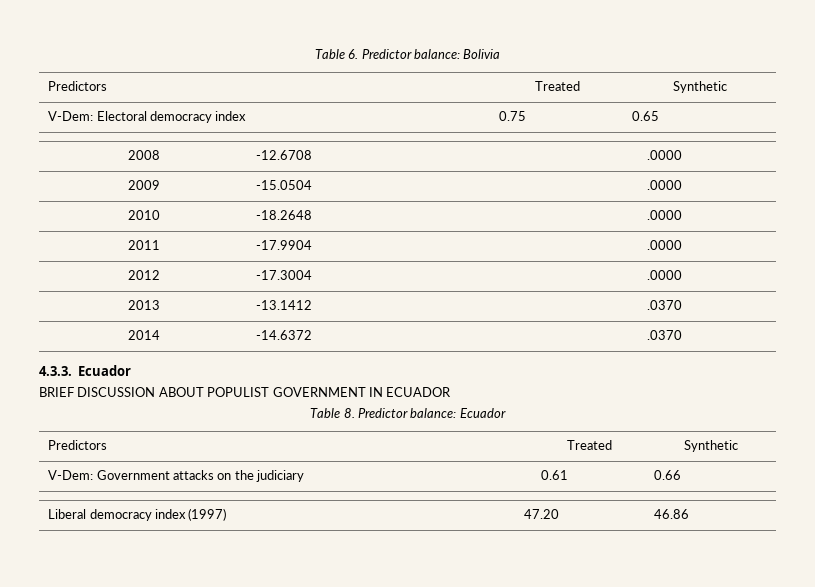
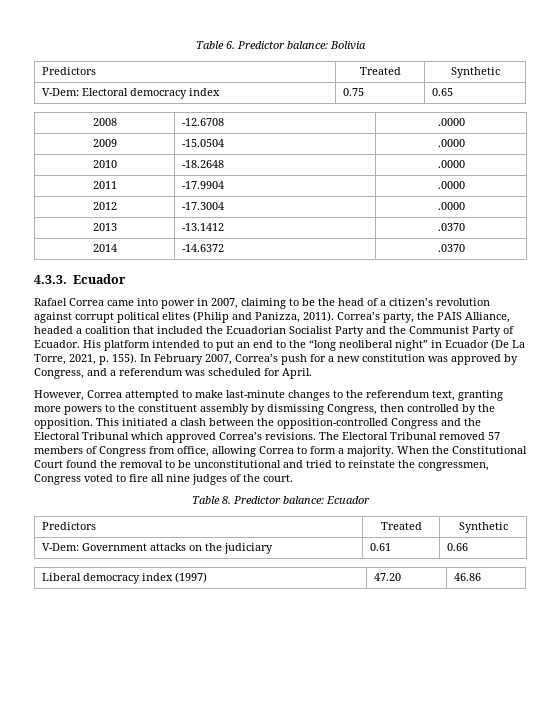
- BRIEF DISCUSSION ABOUT POPULIST GOVERNMENT IN ECUADOR
+ Rafael Correa came into power in 2007, claiming to be the head of a citizen’s revolution against corrupt political elites (Philip and Panizza, 2011). Correa’s party, the PAIS Alliance, headed a coalition that included the Ecuadorian Socialist Party and the Communist Party of Ecuador. His platform intended to put an end to the “long neoliberal night” in Ecuador (De La Torre, 2021, p. 155). In February 2007, Correa’s push for a new constitution was approved by Congress, and a referendum was scheduled for April.
+ However, Correa attempted to make last-minute changes to the referendum text, granting more powers to the constituent assembly by dismissing Congress, then controlled by the opposition. This initiated a clash between the opposition-controlled Congress and the Electoral Tribunal which approved Correa’s revisions. The Electoral Tribunal removed 57 members of Congress from office, allowing Correa to form a majority. When the Constitutional Court found the removal to be unconstitutional and tried to reinstate the congressmen, Congress voted to fire all nine judges of the court.

